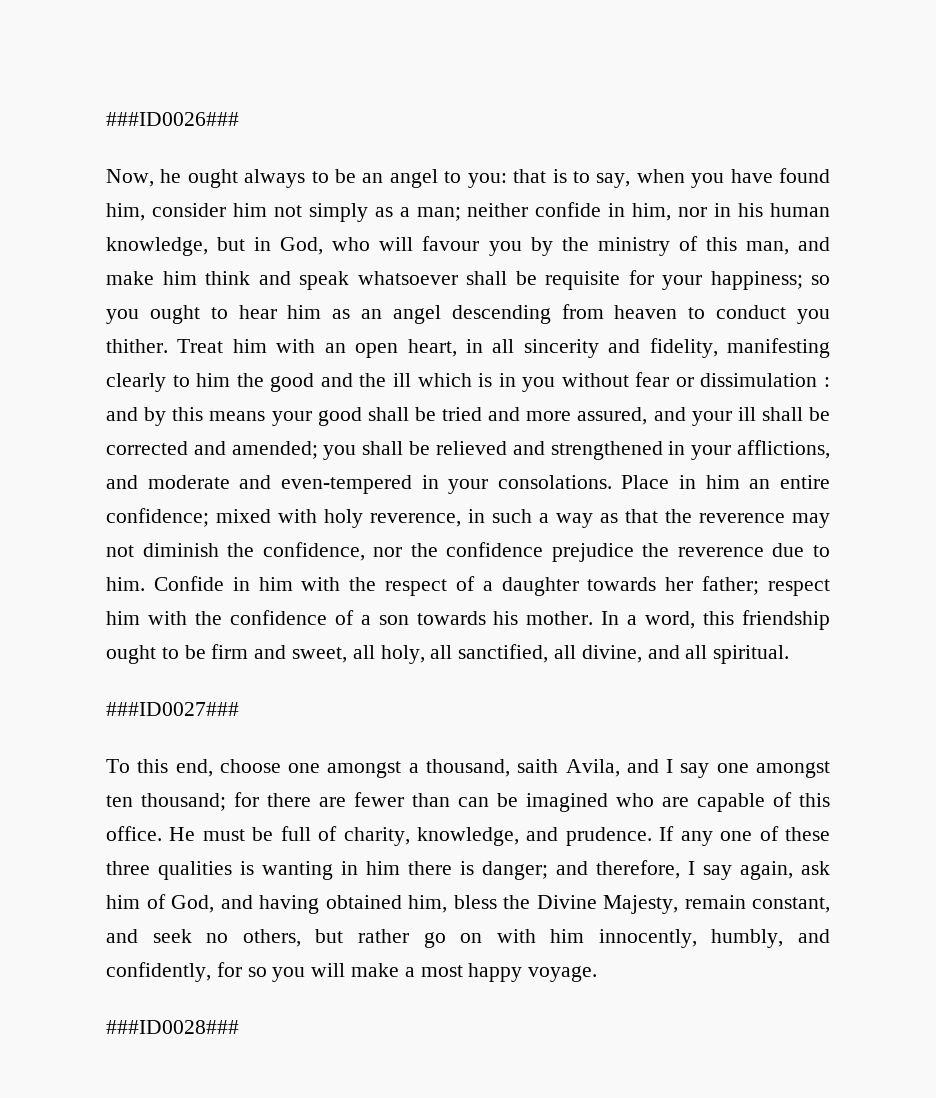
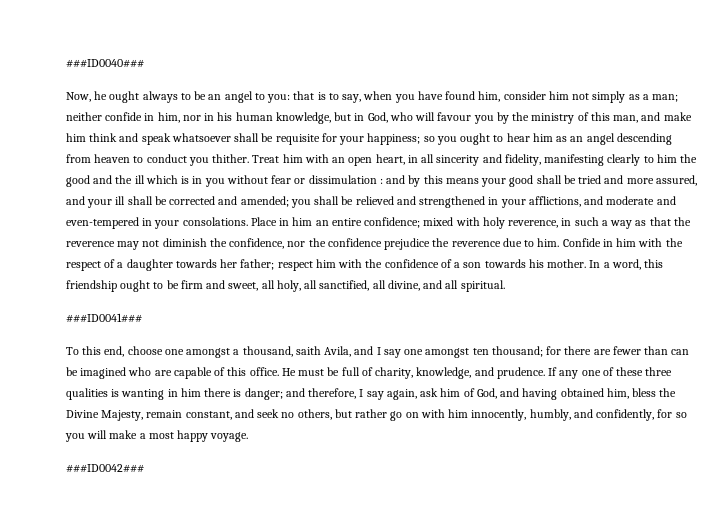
- ###ID0026###
+ ###ID0040###
- ###ID0027###
+ ###ID0041###
- ###ID0028###
+ ###ID0042###

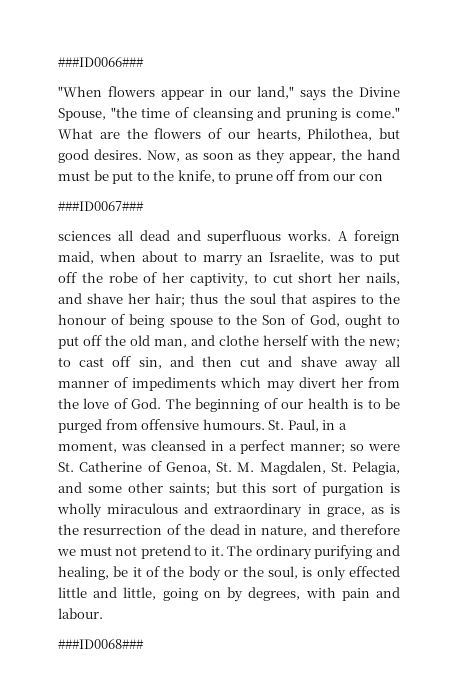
- ###ID0040###
- Now, he ought always to be an angel to you: that is to say, when you have found him, consider him not simply as a man; neither confide in him, nor in his human knowledge, but in God, who will favour you by the ministry of this man, and make him think and speak whatsoever shall be requisite for your happiness; so you ought to hear him as an angel descending from heaven to conduct you thither. Treat him with an open heart, in all sincerity and fidelity, manifesting clearly to him the good and the ill which is in you without fear or dissimulation : and by this means your good shall be tried and more assured, and your ill shall be corrected and amended; you shall be relieved and strengthened in your afflictions, and moderate and even-tempered in your consolations. Place in him an entire confidence; mixed with holy reverence, in such a way as that the reverence may not diminish the confidence, nor the confidence prejudice the reverence due to him. Confide in him with the respect of a daughter towards her father; respect him with the confidence of a son towards his mother. In a word, this friendship ought to be firm and sweet, all holy, all sanctified, all divine, and all spiritual.
- ###ID0041###
- To this end, choose one amongst a thousand, saith Avila, and I say one amongst ten thousand; for there are fewer than can be imagined who are capable of this office. He must be full of charity, knowledge, and prudence. If any one of these three qualities is wanting in him there is danger; and therefore, I say again, ask him of God, and having obtained him, bless the Divine Majesty, remain constant, and seek no others, but rather go on with him innocently, humbly, and confidently, for so you will make a most happy voyage.
- ###ID0042###
+ ###ID0066###
+ "When flowers appear in our land," says the Divine Spouse, "the time of cleansing and pruning is come." What are the flowers of our hearts, Philothea, but good desires. Now, as soon as they appear, the hand must be put to the knife, to prune off from our con
+ ###ID0067###
+ sciences all dead and superfluous works. A foreign maid, when about to marry an Israelite, was to put off the robe of her captivity, to cut short her nails, and shave her hair; thus the soul that aspires to the honour of being spouse to the Son of God, ought to put off the old man, and clothe herself with the new; to cast off sin, and then cut and shave away all manner of impediments which may divert her from the love of God. The beginning of our health is to be purged from offensive humours. St. Paul, in a moment, was cleansed in a perfect manner; so were St. Catherine of Genoa, St. M. Magdalen, St. Pelagia, and some other saints; but this sort of purgation is wholly miraculous and extraordinary in grace, as is the resurrection of the dead in nature, and therefore we must not pretend to it. The ordinary purifying and healing, be it of the body or the soul, is only effected little and little, going on by degrees, with pain and labour.
+ ###ID0068###

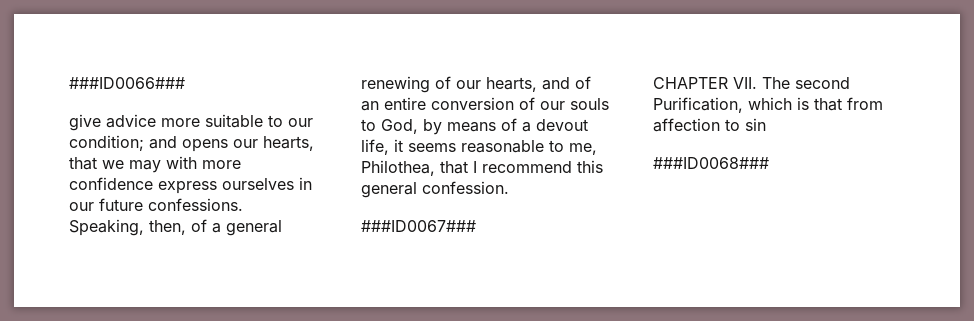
- "When flowers appear in our land," says the Divine Spouse, "the time of cleansing and pruning is come." What are the flowers of our hearts, Philothea, but good desires. Now, as soon as they appear, the hand must be put to the knife, to prune off from our con
+ give advice more suitable to our condition; and opens our hearts, that we may with more confidence express ourselves in our future confessions. Speaking, then, of a general renewing of our hearts, and of an entire conversion of our souls to God, by means of a devout life, it seems reasonable to me, Philothea, that I recommend this general confession.
  ###ID0067###
- sciences all dead and superfluous works. A foreign maid, when about to marry an Israelite, was to put off the robe of her captivity, to cut short her nails, and shave her hair; thus the soul that aspires to the honour of being spouse to the Son of God, ought to put off the old man, and clothe herself with the new; to cast off sin, and then cut and shave away all manner of impediments which may divert her from the love of God. The beginning of our health is to be purged from offensive humours. St. Paul, in a moment, was cleansed in a perfect manner; so were St. Catherine of Genoa, St. M. Magdalen, St. Pelagia, and some other saints; but this sort of purgation is wholly miraculous and extraordinary in grace, as is the resurrection of the dead in nature, and therefore we must not pretend to it. The ordinary purifying and healing, be it of the body or the soul, is only effected little and little, going on by degrees, with pain and labour.
+ CHAPTER VII. The second Purification, which is that from affection to sin

